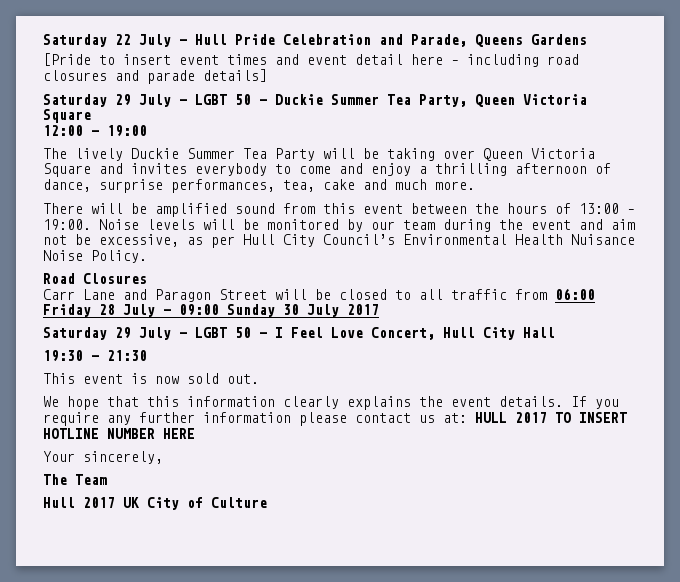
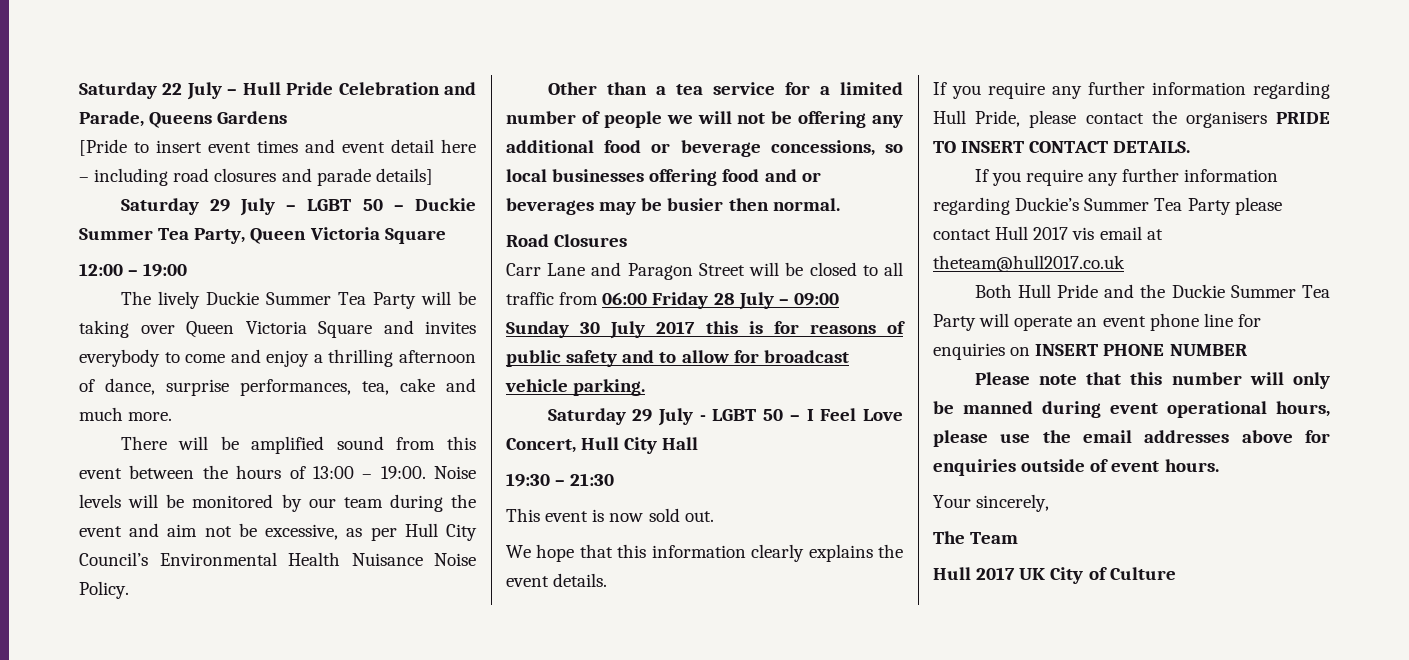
+ Other than a tea service for a limited number of people we will not be offering any additional food or beverage concessions, so local businesses offering food and or beverages may be busier then normal.
- Carr Lane and Paragon Street will be closed to all traffic from 06:00 Friday 28 July – 09:00 Sunday 30 July 2017
+ Carr Lane and Paragon Street will be closed to all traffic from 06:00 Friday 28 July – 09:00 Sunday 30 July 2017 this is for reasons of public safety and to allow for broadcast vehicle parking.
- We hope that this information clearly explains the event details. If you require any further information please contact us at: HULL 2017 TO INSERT HOTLINE NUMBER HERE
+ We hope that this information clearly explains the event details.
+ If you require any further information regarding Hull Pride, please contact the organisers PRIDE TO INSERT CONTACT DETAILS.
+ If you require any further information regarding Duckie’s Summer Tea Party please contact Hull 2017 vis email at theteam@hull2017.co.uk
+ Both Hull Pride and the Duckie Summer Tea Party will operate an event phone line for enquiries on INSERT PHONE NUMBER
+ Please note that this number will only be manned during event operational hours, please use the email addresses above for enquiries outside of event hours.

